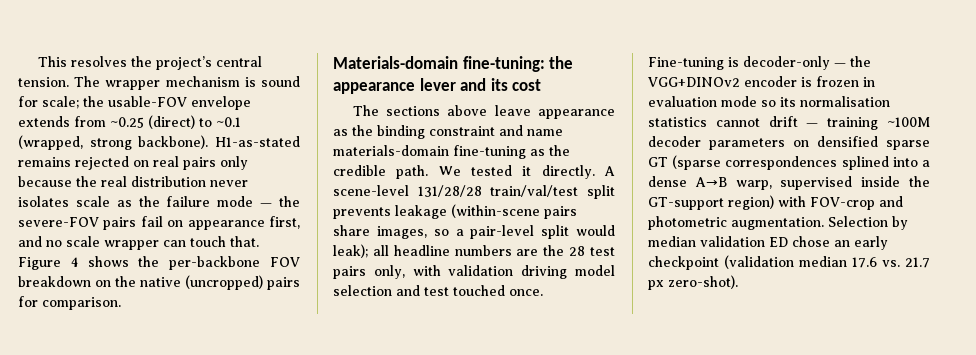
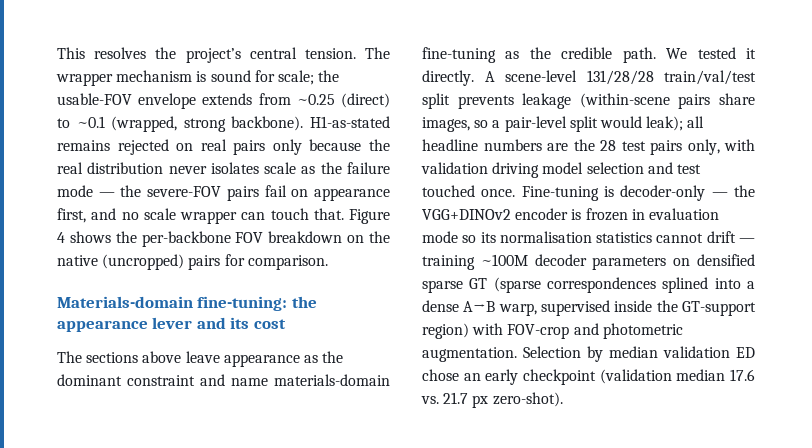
- The sections above leave appearance as the binding constraint and name materials-domain fine-tuning as the credible path.
+ The sections above leave appearance as the dominant constraint and name materials-domain fine-tuning as the credible path.

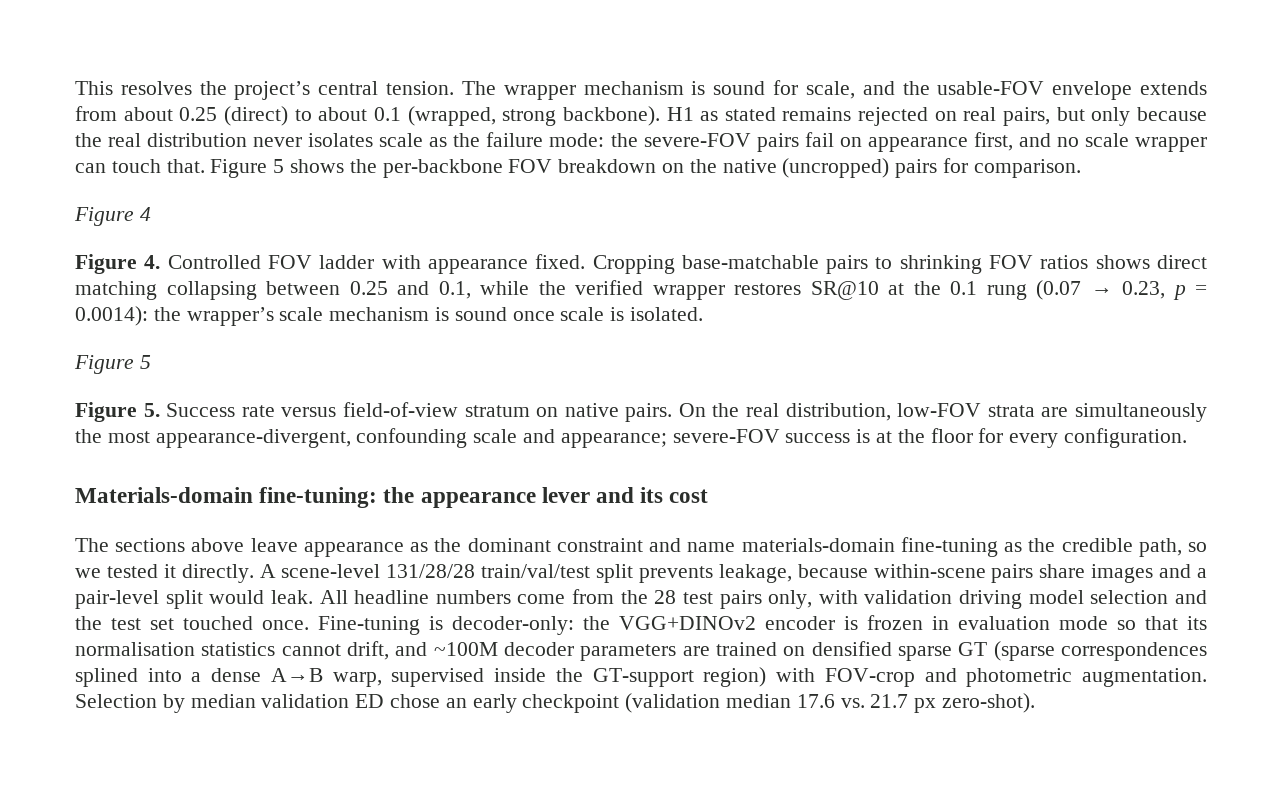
- The wrapper mechanism is sound for scale; the usable-FOV envelope extends from ~0.25 (direct) to ~0.1 (wrapped, strong backbone). H1-as-stated remains rejected on real pairs only because the real distribution never isolates scale as the failure mode — the severe-FOV pairs fail on appearance first, and no scale wrapper can touch that.
+ The wrapper mechanism is sound for scale, and the usable-FOV envelope extends from about 0.25 (direct) to about 0.1 (wrapped, strong backbone). H1 as stated remains rejected on real pairs, but only because the real distribution never isolates scale as the failure mode: the severe-FOV pairs fail on appearance first, and no scale wrapper can touch that.
- Figure 4 shows the per-backbone FOV breakdown on the native (uncropped) pairs for comparison.
+ Figure 5 shows the per-backbone FOV breakdown on the native (uncropped) pairs for comparison.
+ Figure 4
+ Figure 4. Controlled FOV ladder with appearance fixed. Cropping base-matchable pairs to shrinking FOV ratios shows direct matching collapsing between 0.25 and 0.1, while the verified wrapper restores SR@10 at the 0.1 rung (0.07 → 0.23, p = 0.0014): the wrapper’s scale mechanism is sound once scale is isolated.
+ Figure 5
+ Figure 5. Success rate versus field-of-view stratum on native pairs. On the real distribution, low-FOV strata are simultaneously the most appearance-divergent, confounding scale and appearance; severe-FOV success is at the floor for every configuration.
- The sections above leave appearance as the dominant constraint and name materials-domain fine-tuning as the credible path. We tested it directly.
+ The sections above leave appearance as the dominant constraint and name materials-domain fine-tuning as the credible path, so we tested it directly.
- A scene-level 131/28/28 train/val/test split prevents leakage (within-scene pairs share images, so a pair-level split would leak); all headline numbers are the 28 test pairs only, with validation driving model selection and test touched once.
+ A scene-level 131/28/28 train/val/test split prevents leakage, because within-scene pairs share images and a pair-level split would leak. All headline numbers come from the 28 test pairs only, with validation driving model selection and the test set touched once.
- Fine-tuning is decoder-only — the VGG+DINOv2 encoder is frozen in evaluation mode so its normalisation statistics cannot drift — training ~100M decoder parameters on densified sparse GT (sparse correspondences splined into a dense A→B warp, supervised inside the GT-support region) with FOV-crop and photometric augmentation.
+ Fine-tuning is decoder-only: the VGG+DINOv2 encoder is frozen in evaluation mode so that its normalisation statistics cannot drift, and ~100M decoder parameters are trained on densified sparse GT (sparse correspondences splined into a dense A→B warp, supervised inside the GT-support region) with FOV-crop and photometric augmentation.

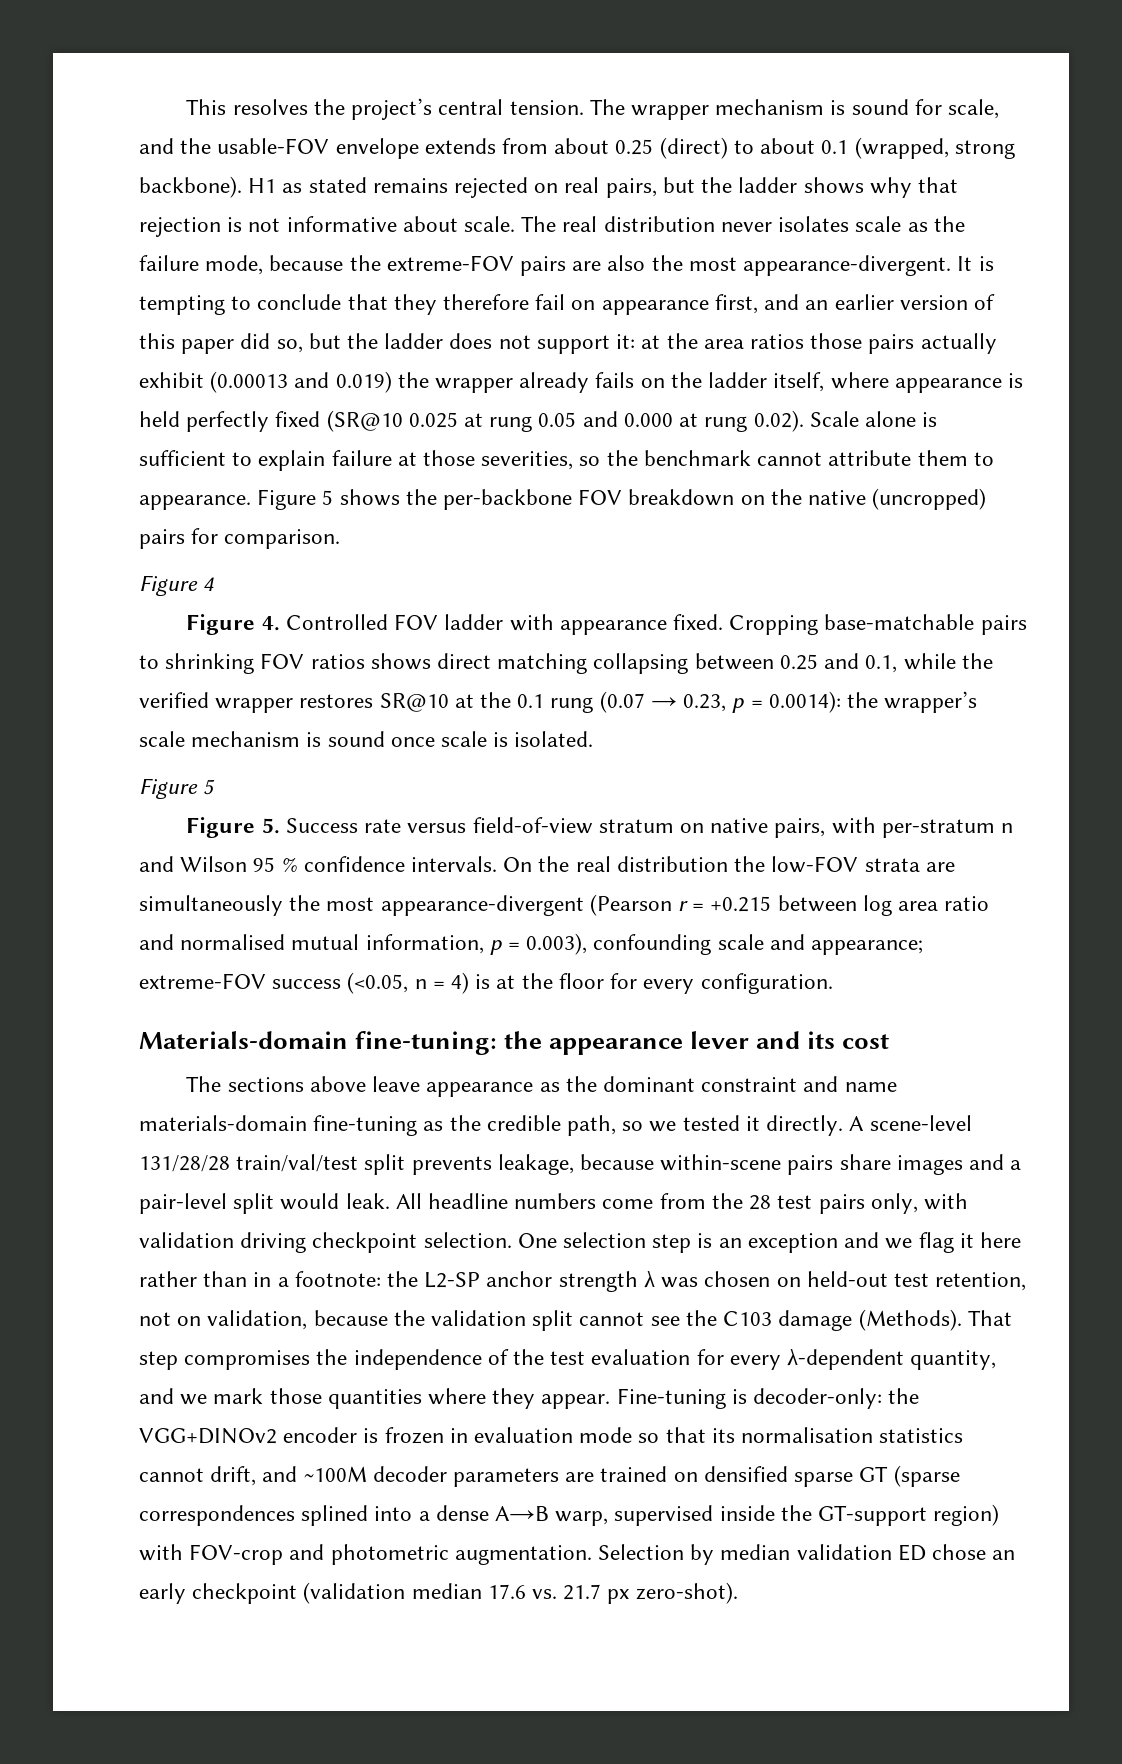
- H1 as stated remains rejected on real pairs, but only because the real distribution never isolates scale as the failure mode: the severe-FOV pairs fail on appearance first, and no scale wrapper can touch that.
+ H1 as stated remains rejected on real pairs, but the ladder shows why that rejection is not informative about scale. The real distribution never isolates scale as the failure mode, because the extreme-FOV pairs are also the most appearance-divergent. It is tempting to conclude that they therefore fail on appearance first, and an earlier version of this paper did so, but the ladder does not support it: at the area ratios those pairs actually exhibit (0.00013 and 0.019) the wrapper already fails on the ladder itself, where appearance is held perfectly fixed (SR@10 0.025 at rung 0.05 and 0.000 at rung 0.02). Scale alone is sufficient to explain failure at those severities, so the benchmark cannot attribute them to appearance.
- Figure 5. Success rate versus field-of-view stratum on native pairs.
+ Figure 5. Success rate versus field-of-view stratum on native pairs, with per-stratum n and Wilson 95 % confidence intervals.
- On the real distribution, low-FOV strata are simultaneously the most appearance-divergent, confounding scale and appearance; severe-FOV success is at the floor for every configuration.
+ On the real distribution the low-FOV strata are simultaneously the most appearance-divergent (Pearson r = +0.215 between log area ratio and normalised mutual information, p = 0.003), confounding scale and appearance; extreme-FOV success (<0.05, n = 4) is at the floor for every configuration.
- All headline numbers come from the 28 test pairs only, with validation driving model selection and the test set touched once.
+ All headline numbers come from the 28 test pairs only, with validation driving checkpoint selection. One selection step is an exception and we flag it here rather than in a footnote: the L2-SP anchor strength λ was chosen on held-out test retention, not on validation, because the validation split cannot see the C103 damage (Methods). That step compromises the independence of the test evaluation for every λ-dependent quantity, and we mark those quantities where they appear.

